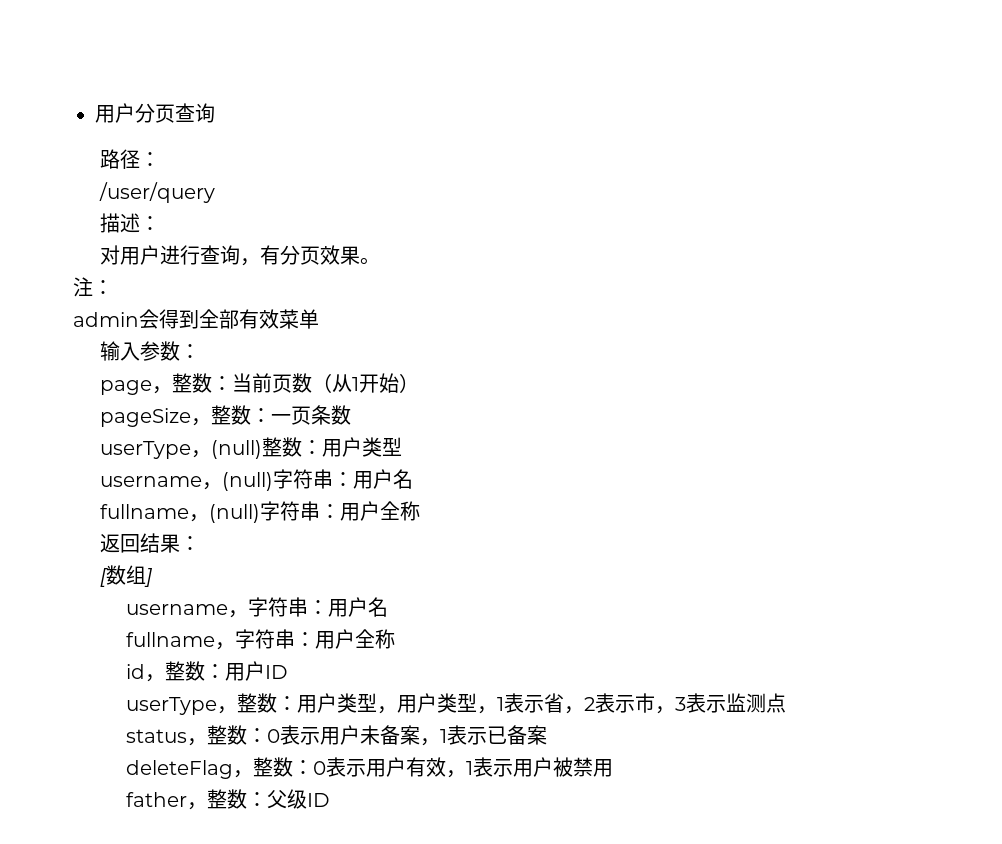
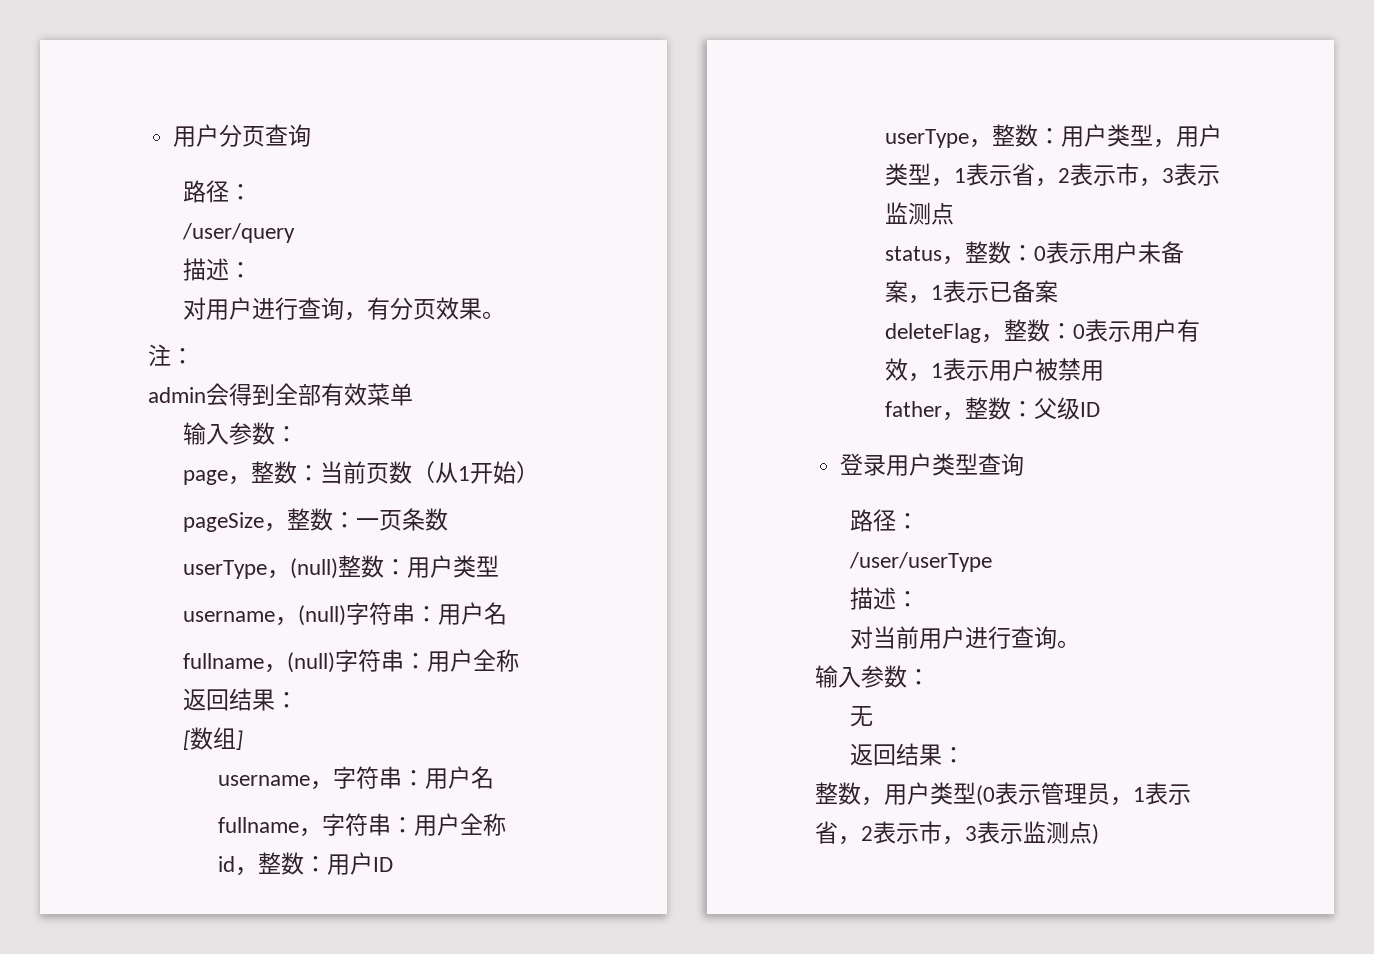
+ 登录用户类型查询
+ 路径：
+ /user/userType
+ 描述：
+ 对当前用户进行查询。
+ 输入参数：
+ 无
+ 返回结果：
+ 整数，用户类型(0表示管理员，1表示省，2表示市，3表示监测点)

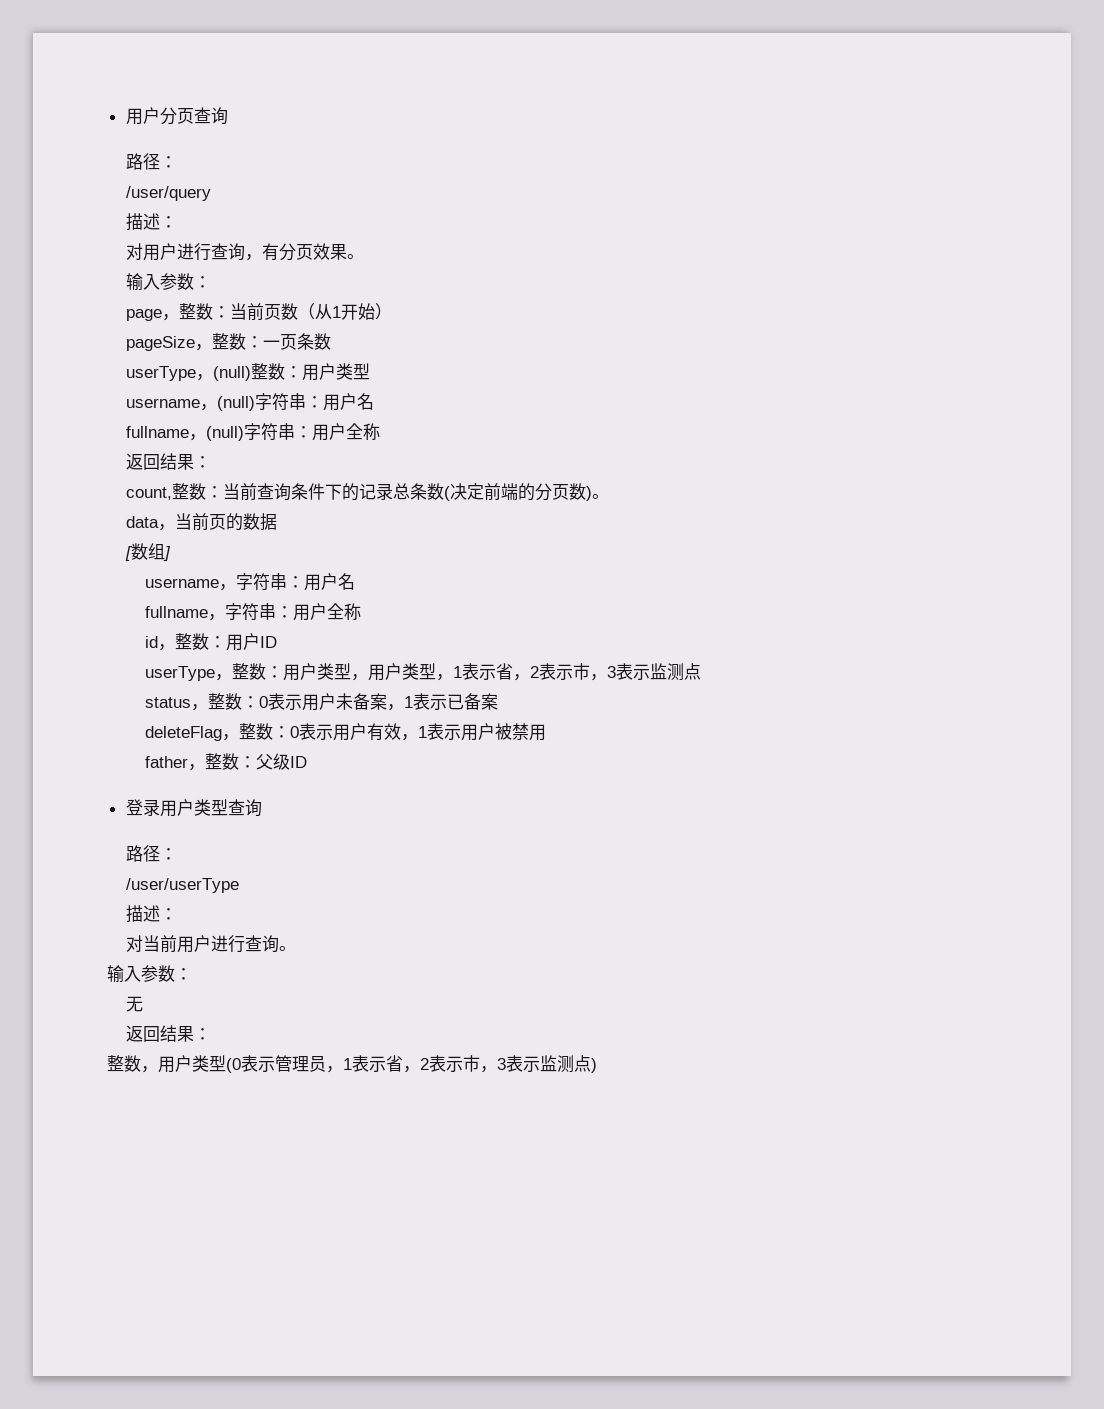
- 注：
- admin会得到全部有效菜单
+ count,整数：当前查询条件下的记录总条数(决定前端的分页数)。
+ data，当前页的数据

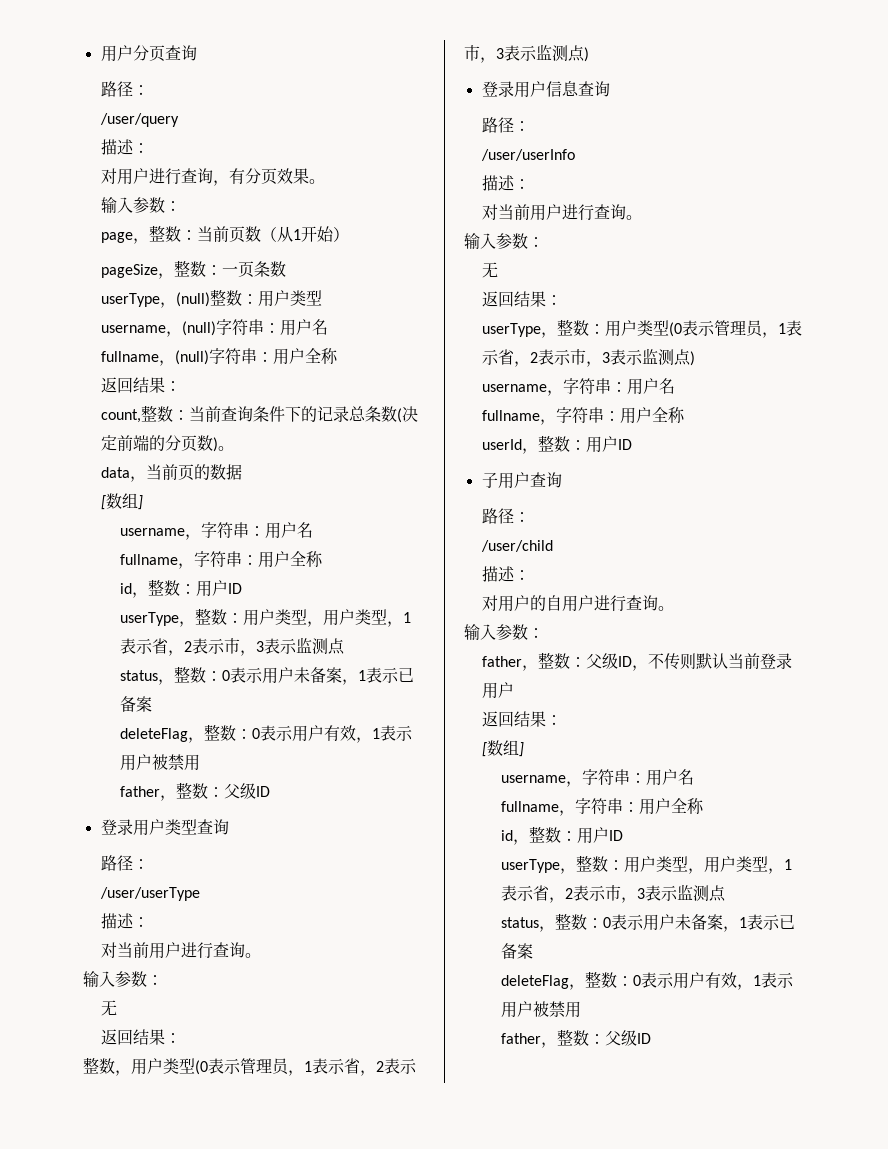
+ 登录用户信息查询
+ 路径：
+ /user/userInfo
+ 描述：
+ 对当前用户进行查询。
+ 输入参数：
+ 无
+ 返回结果：
+ userType，整数：用户类型(0表示管理员，1表示省，2表示市，3表示监测点)
+ username，字符串：用户名
+ fullname，字符串：用户全称
+ userId，整数：用户ID
+ 子用户查询
+ 路径：
+ /user/child
+ 描述：
+ 对用户的自用户进行查询。
+ 输入参数：
+ father，整数：父级ID，不传则默认当前登录用户
+ 返回结果：
+ [数组]
+ username，字符串：用户名
+ fullname，字符串：用户全称
+ id，整数：用户ID
+ userType，整数：用户类型，用户类型，1表示省，2表示市，3表示监测点
+ status，整数：0表示用户未备案，1表示已备案
+ deleteFlag，整数：0表示用户有效，1表示用户被禁用
+ father，整数：父级ID

